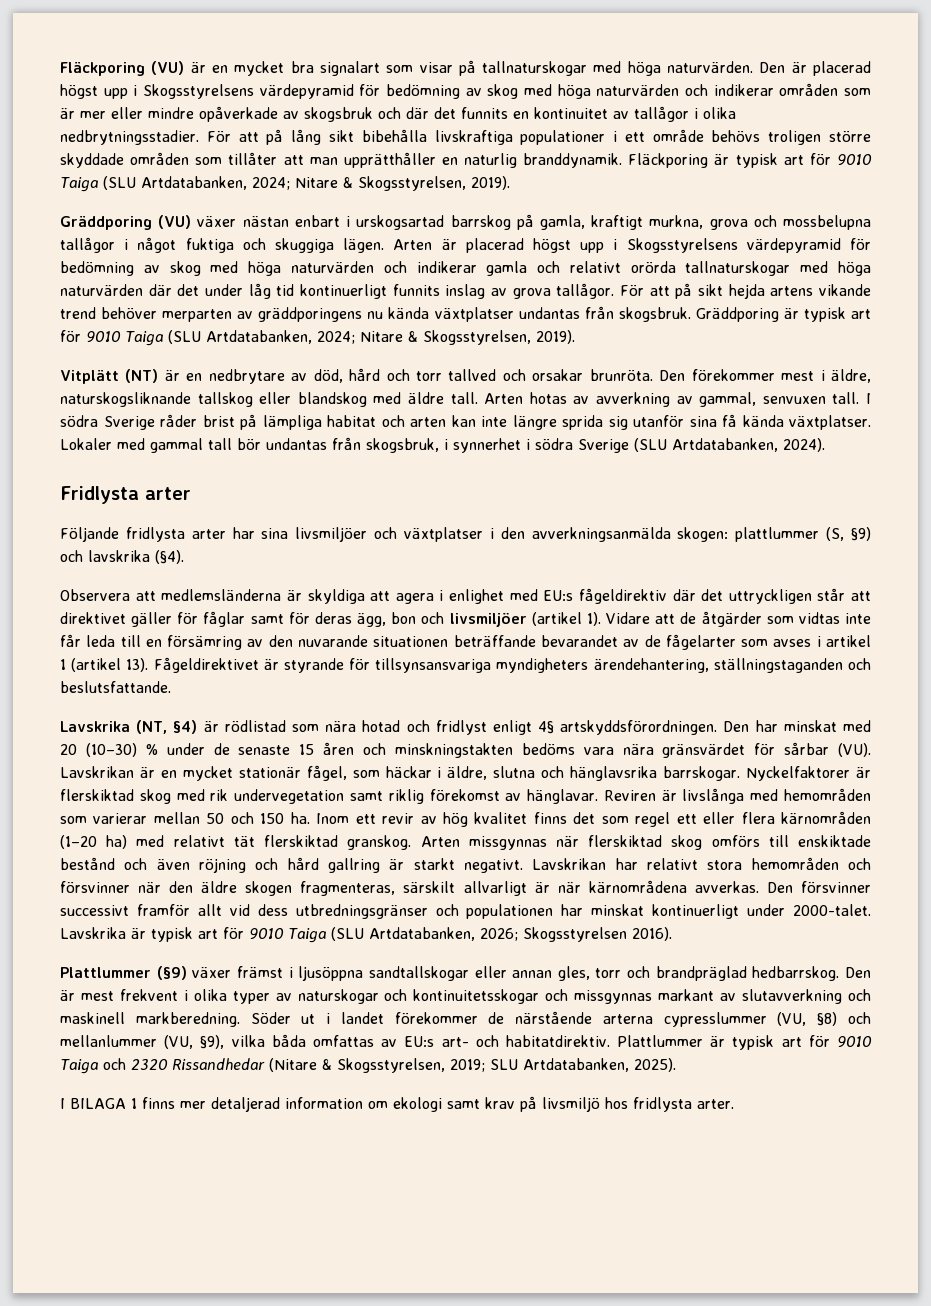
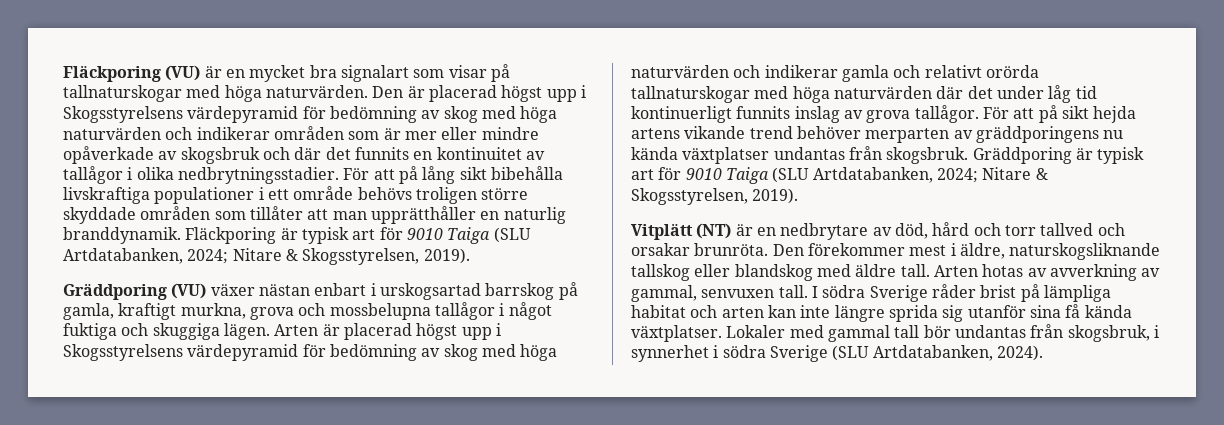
- Fridlysta arter
- Följande fridlysta arter har sina livsmiljöer och växtplatser i den avverkningsanmälda skogen: plattlummer (S, §9) och lavskrika (§4).
- Observera att medlemsländerna är skyldiga att agera i enlighet med EU:s fågeldirektiv där det uttryckligen står att direktivet gäller för fåglar samt för deras ägg, bon och livsmiljöer (artikel 1). Vidare att de åtgärder som vidtas inte får leda till en försämring av den nuvarande situationen beträffande bevarandet av de fågelarter som avses i artikel 1 (artikel 13). Fågeldirektivet är styrande för tillsynsansvariga myndigheters ärendehantering, ställningstaganden och beslutsfattande.
- Lavskrika (NT, §4) är rödlistad som nära hotad och fridlyst enligt 4§ artskyddsförordningen. Den har minskat med 20 (10–30) % under de senaste 15 åren och minskningstakten bedöms vara nära gränsvärdet för sårbar (VU). Lavskrikan är en mycket stationär fågel, som häckar i äldre, slutna och hänglavsrika barrskogar. Nyckelfaktorer är flerskiktad skog med rik undervegetation samt riklig förekomst av hänglavar. Reviren är livslånga med hemområden som varierar mellan 50 och 150 ha. Inom ett revir av hög kvalitet finns det som regel ett eller flera kärnområden (1–20 ha) med relativt tät flerskiktad granskog. Arten missgynnas när flerskiktad skog omförs till enskiktade bestånd och även röjning och hård gallring är starkt negativt. Lavskrikan har relativt stora hemområden och försvinner när den äldre skogen fragmenteras, särskilt allvarligt är när kärnområdena avverkas. Den försvinner successivt framför allt vid dess utbredningsgränser och populationen har minskat kontinuerligt under 2000-talet. Lavskrika är typisk art för 9010 Taiga (SLU Artdatabanken, 2026; Skogsstyrelsen 2016).
- Plattlummer (§9) växer främst i ljusöppna sandtallskogar eller annan gles, torr och brandpräglad hedbarrskog. Den är mest frekvent i olika typer av naturskogar och kontinuitetsskogar och missgynnas markant av slutavverkning och maskinell markberedning. Söder ut i landet förekommer de närstående arterna cypresslummer (VU, §8) och mellanlummer (VU, §9), vilka båda omfattas av EU:s art- och habitatdirektiv. Plattlummer är typisk art för 9010 Taiga och 2320 Rissandhedar (Nitare & Skogsstyrelsen, 2019; SLU Artdatabanken, 2025).
- I BILAGA 1 finns mer detaljerad information om ekologi samt krav på livsmiljö hos fridlysta arter.

